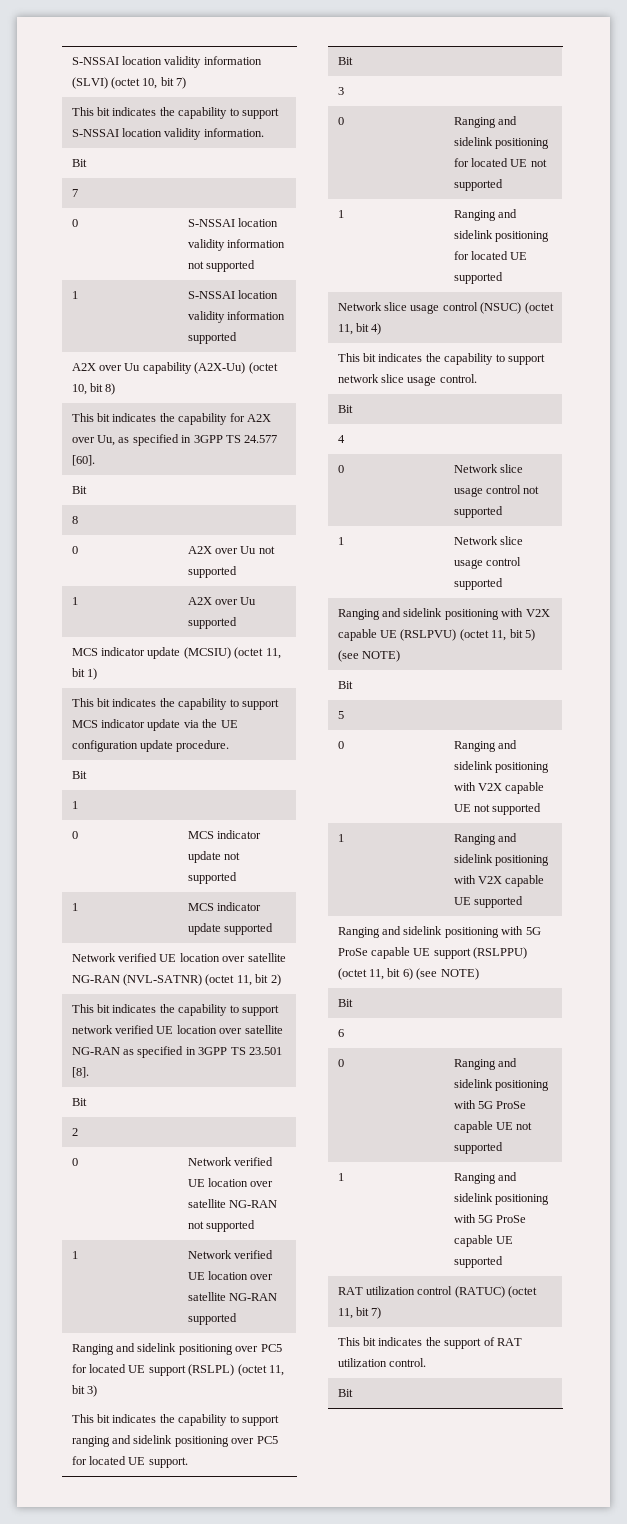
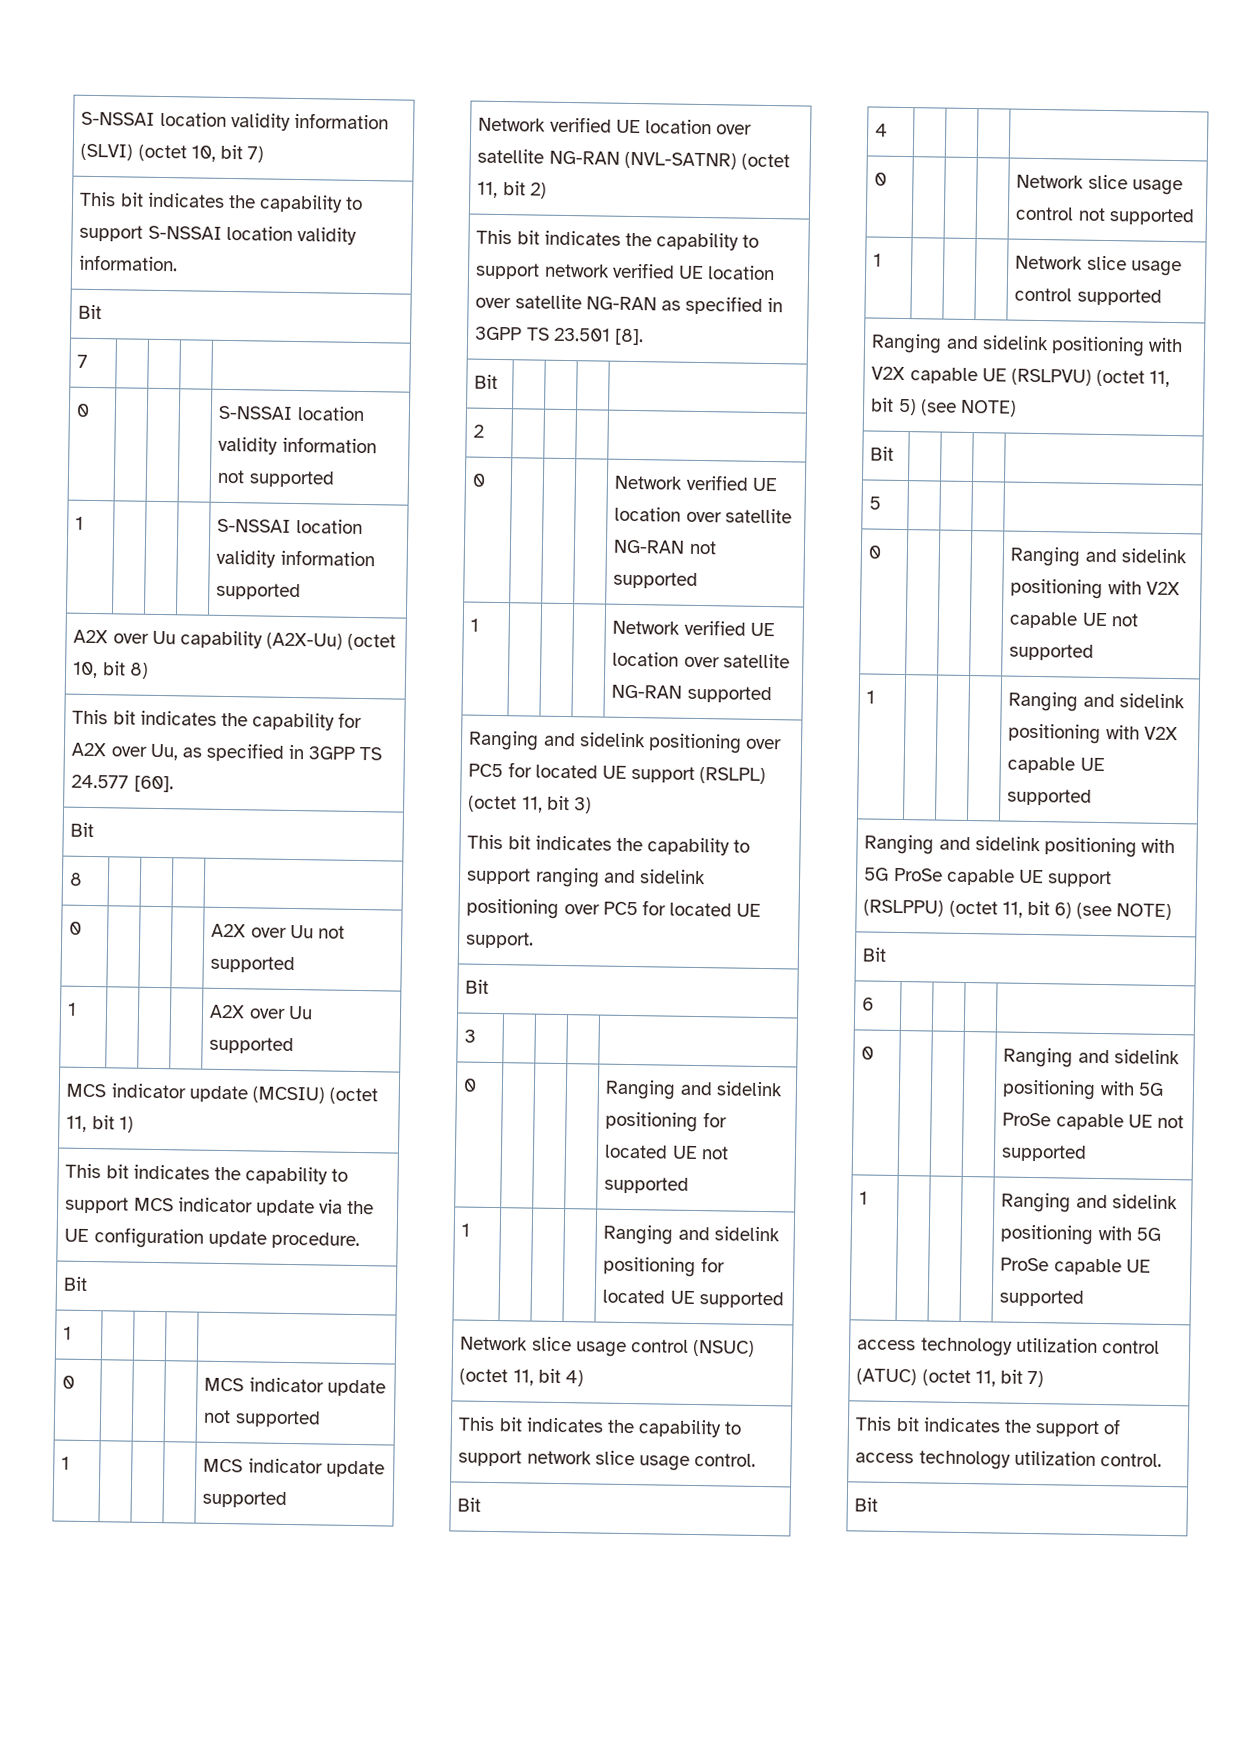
- RAT utilization control (RATUC) (octet 11, bit 7)
+ access technology utilization control (ATUC) (octet 11, bit 7)
- This bit indicates the support of RAT utilization control.
+ This bit indicates the support of access technology utilization control.

